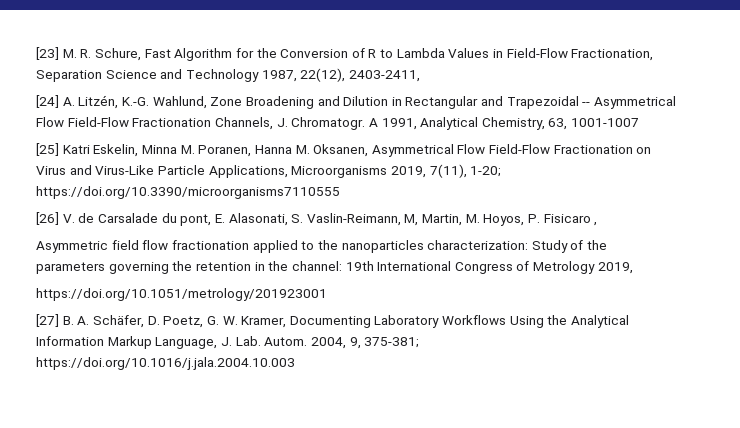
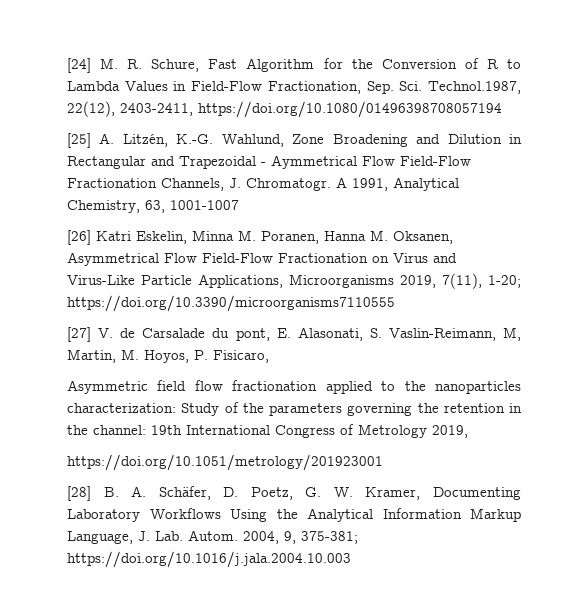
- [23] M. R. Schure, Fast Algorithm for the Conversion of R to Lambda Values in Field-Flow Fractionation, Separation Science and Technology 1987, 22(12), 2403-2411,
- [24] A. Litzén, K.-G. Wahlund, Zone Broadening and Dilution in Rectangular and Trapezoidal -- Asymmetrical Flow Field-Flow Fractionation Channels, J. Chromatogr.
+ [24] M. R. Schure, Fast Algorithm for the Conversion of R to Lambda Values in Field-Flow Fractionation, Sep. Sci. Technol.1987, 22(12), 2403-2411, https://doi.org/10.1080/01496398708057194
+ [25] A. Litzén, K.-G. Wahlund, Zone Broadening and Dilution in Rectangular and Trapezoidal - Aymmetrical Flow Field-Flow Fractionation Channels, J. Chromatogr.
- [25] Katri Eskelin, Minna M. Poranen, Hanna M. Oksanen, Asymmetrical Flow Field-Flow Fractionation on Virus and Virus-Like Particle Applications, Microorganisms 2019, 7(11), 1-20; https://doi.org/10.3390/microorganisms7110555
+ [26] Katri Eskelin, Minna M. Poranen, Hanna M. Oksanen, Asymmetrical Flow Field-Flow Fractionation on Virus and Virus-Like Particle Applications, Microorganisms 2019, 7(11), 1-20; https://doi.org/10.3390/microorganisms7110555
- [26] V. de Carsalade du pont, E. Alasonati, S. Vaslin-Reimann, M, Martin, M. Hoyos, P. Fisicaro ,
+ [27] V. de Carsalade du pont, E. Alasonati, S. Vaslin-Reimann, M, Martin, M. Hoyos, P. Fisicaro,
- [27] B. A. Schäfer, D. Poetz, G. W. Kramer, Documenting Laboratory Workflows Using the Analytical Information Markup Language, J. Lab. Autom.
+ [28] B. A. Schäfer, D. Poetz, G. W. Kramer, Documenting Laboratory Workflows Using the Analytical Information Markup Language, J. Lab. Autom.

